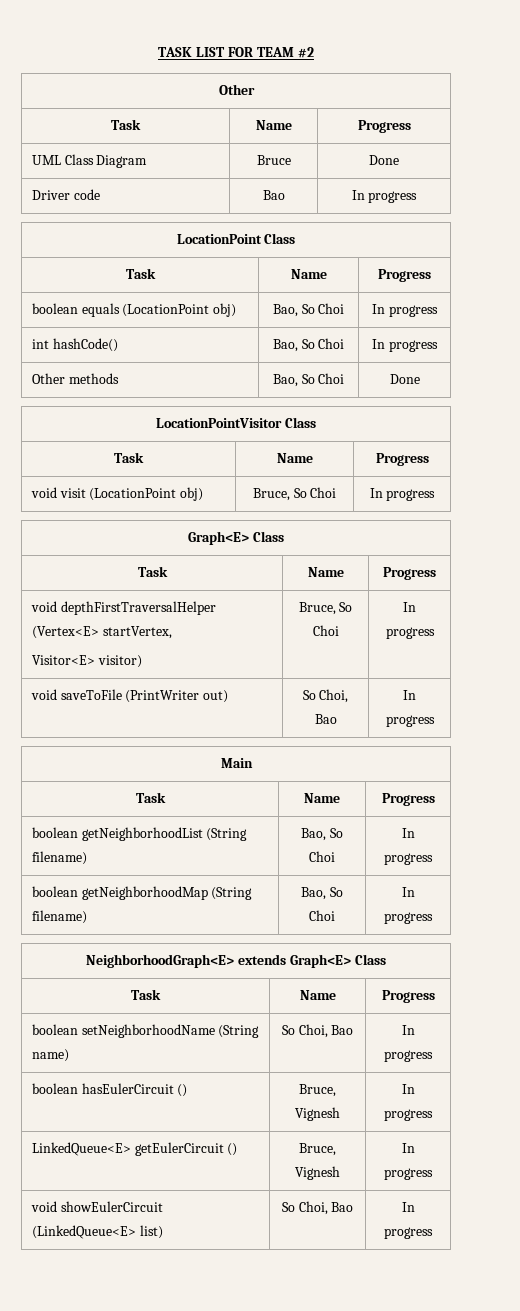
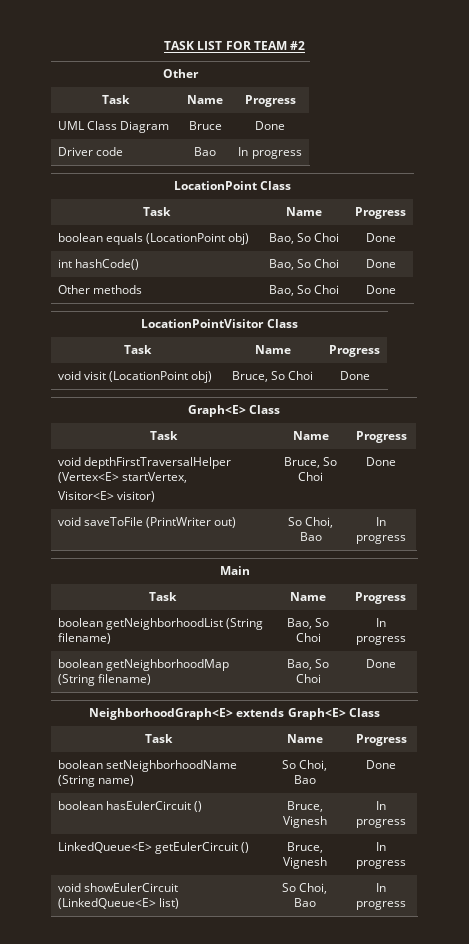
- boolean equals (LocationPoint obj) | Bao, So Choi | In progress
+ boolean equals (LocationPoint obj) | Bao, So Choi | Done
- int hashCode() | Bao, So Choi | In progress
+ int hashCode() | Bao, So Choi | Done
- void visit (LocationPoint obj) | Bruce, So Choi | In progress
+ void visit (LocationPoint obj) | Bruce, So Choi | Done
  void depthFirstTraversalHelper (Vertex<E> startVertex,
- Visitor<E> visitor) | Bruce, So Choi | In progress
+ Visitor<E> visitor) | Bruce, So Choi | Done
- boolean getNeighborhoodMap (String filename) | Bao, So Choi | In progress
+ boolean getNeighborhoodMap (String filename) | Bao, So Choi | Done
- boolean setNeighborhoodName (String name) | So Choi, Bao | In progress
+ boolean setNeighborhoodName (String name) | So Choi, Bao | Done

